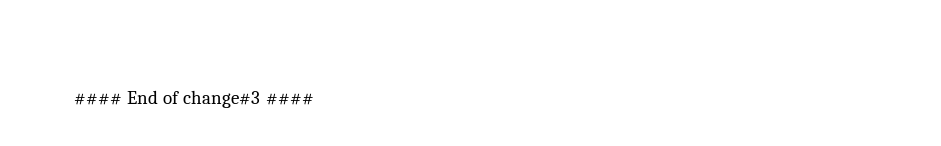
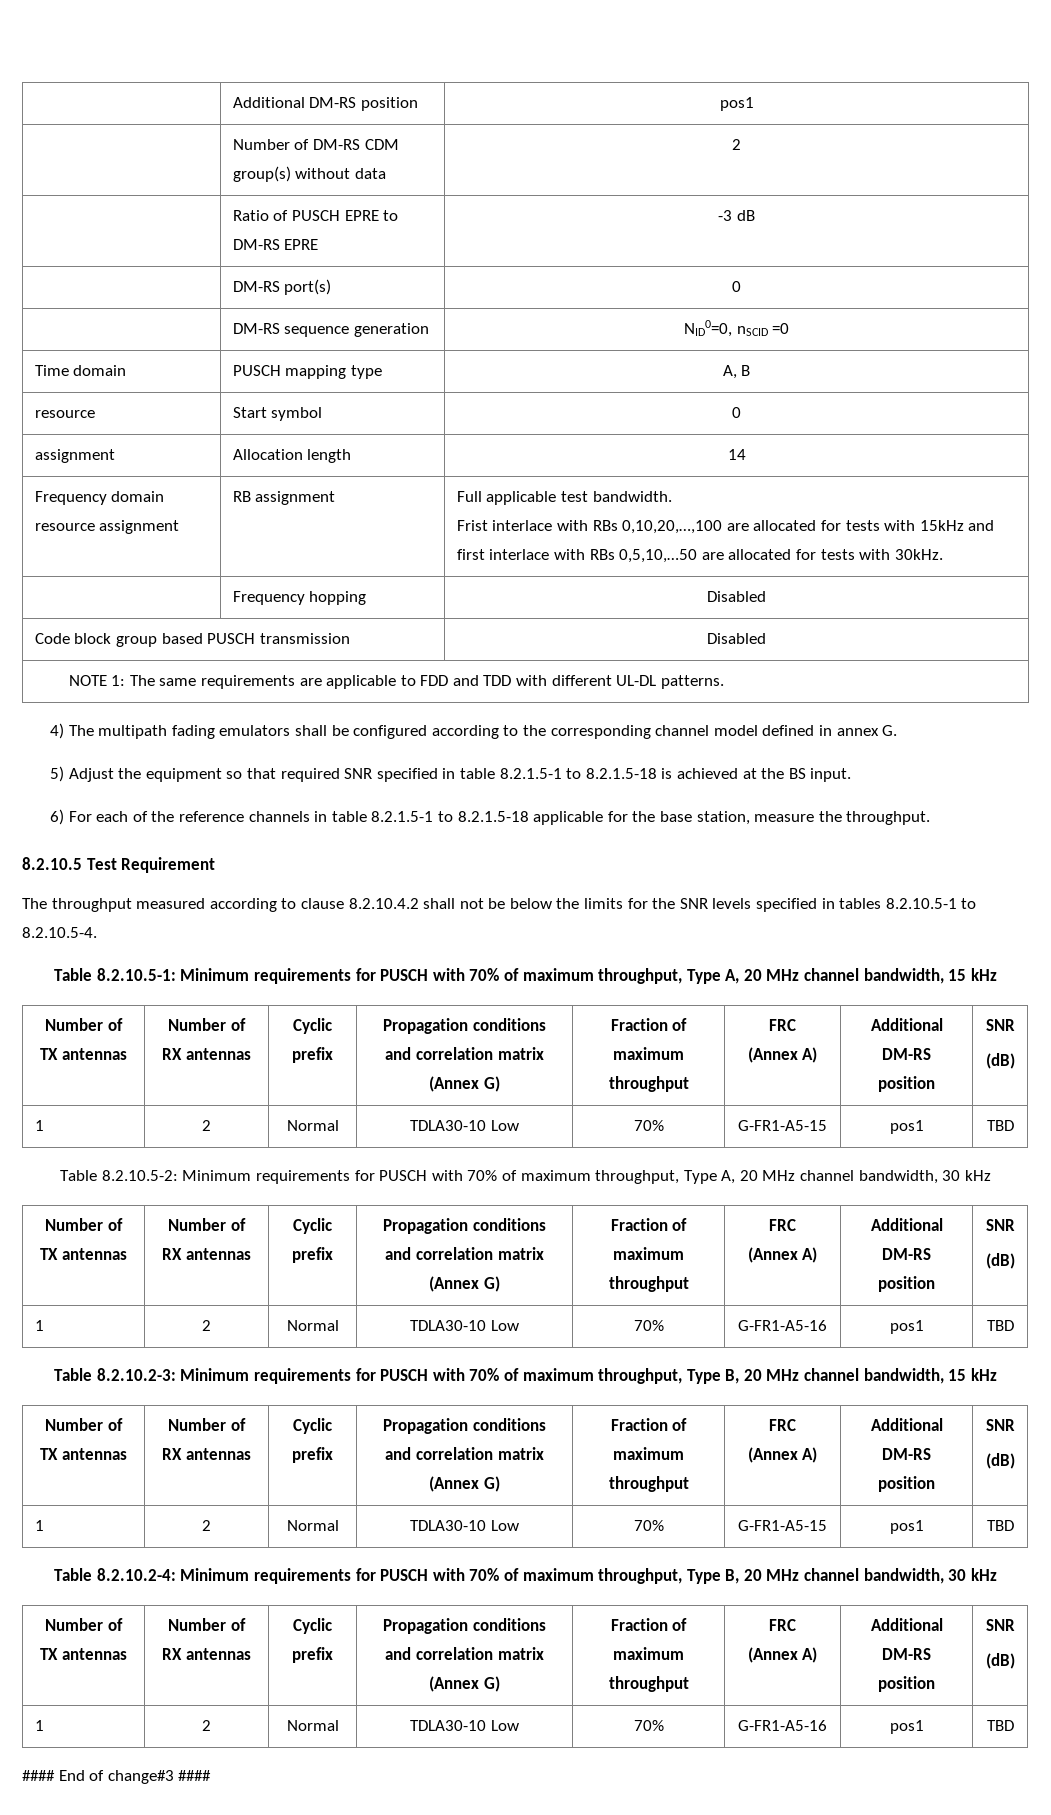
+ | Additional DM-RS position | pos1
+ | Number of DM-RS CDM group(s) without data | 2
+ | Ratio of PUSCH EPRE to DM-RS EPRE | -3 dB
+ | DM-RS port(s) | 0
+ | DM-RS sequence generation | NID0=0, nSCID =0
+ Time domain | PUSCH mapping type | A, B
+ resource | Start symbol | 0
+ assignment | Allocation length | 14
+ Frequency domain resource assignment | RB assignment | Full applicable test bandwidth.
+ Frist interlace with RBs 0,10,20,…,100 are allocated for tests with 15kHz and first interlace with RBs 0,5,10,…50 are allocated for tests with 30kHz.
+ | Frequency hopping | Disabled
+ Code block group based PUSCH transmission | Disabled
+ NOTE 1: The same requirements are applicable to FDD and TDD with different UL-DL patterns.
+ 4) The multipath fading emulators shall be configured according to the corresponding channel model defined in annex G.
+ 5) Adjust the equipment so that required SNR specified in table 8.2.1.5-1 to 8.2.1.5-18 is achieved at the BS input.
+ 6) For each of the reference channels in table 8.2.1.5-1 to 8.2.1.5-18 applicable for the base station, measure the throughput.
+ 8.2.10.5 Test Requirement
+ The throughput measured according to clause 8.2.10.4.2 shall not be below the limits for the SNR levels specified in tables 8.2.10.5-1 to 8.2.10.5-4.
+ Table 8.2.10.5-1: Minimum requirements for PUSCH with 70% of maximum throughput, Type A, 20 MHz channel bandwidth, 15 kHz
+ Number of TX antennas | Number of RX antennas | Cyclic prefix | Propagation conditions and correlation matrix (Annex G) | Fraction of maximum throughput | FRC
+ (Annex A) | Additional DM-RS position | SNR
+ (dB)
+ 1 | 2 | Normal | TDLA30-10 Low | 70% | G-FR1-A5-15 | pos1 | TBD
+ Table 8.2.10.5-2: Minimum requirements for PUSCH with 70% of maximum throughput, Type A, 20 MHz channel bandwidth, 30 kHz
+ Number of TX antennas | Number of RX antennas | Cyclic prefix | Propagation conditions and correlation matrix (Annex G) | Fraction of maximum throughput | FRC
+ (Annex A) | Additional DM-RS position | SNR
+ (dB)
+ 1 | 2 | Normal | TDLA30-10 Low | 70% | G-FR1-A5-16 | pos1 | TBD
+ Table 8.2.10.2-3: Minimum requirements for PUSCH with 70% of maximum throughput, Type B, 20 MHz channel bandwidth, 15 kHz
+ Number of TX antennas | Number of RX antennas | Cyclic prefix | Propagation conditions and correlation matrix (Annex G) | Fraction of maximum throughput | FRC
+ (Annex A) | Additional DM-RS position | SNR
+ (dB)
+ 1 | 2 | Normal | TDLA30-10 Low | 70% | G-FR1-A5-15 | pos1 | TBD
+ Table 8.2.10.2-4: Minimum requirements for PUSCH with 70% of maximum throughput, Type B, 20 MHz channel bandwidth, 30 kHz
+ Number of TX antennas | Number of RX antennas | Cyclic prefix | Propagation conditions and correlation matrix (Annex G) | Fraction of maximum throughput | FRC
+ (Annex A) | Additional DM-RS position | SNR
+ (dB)
+ 1 | 2 | Normal | TDLA30-10 Low | 70% | G-FR1-A5-16 | pos1 | TBD

